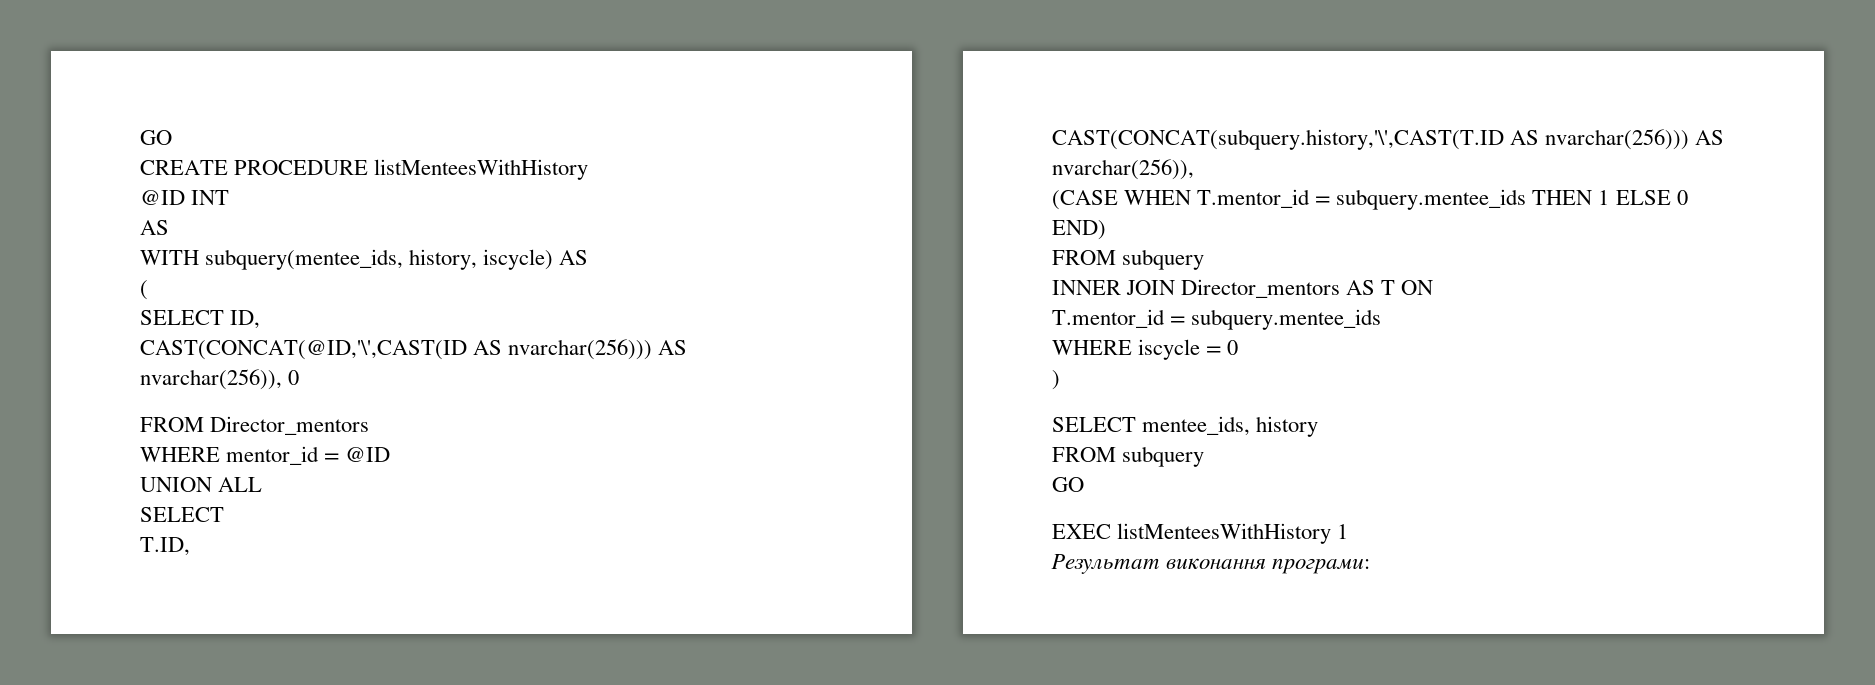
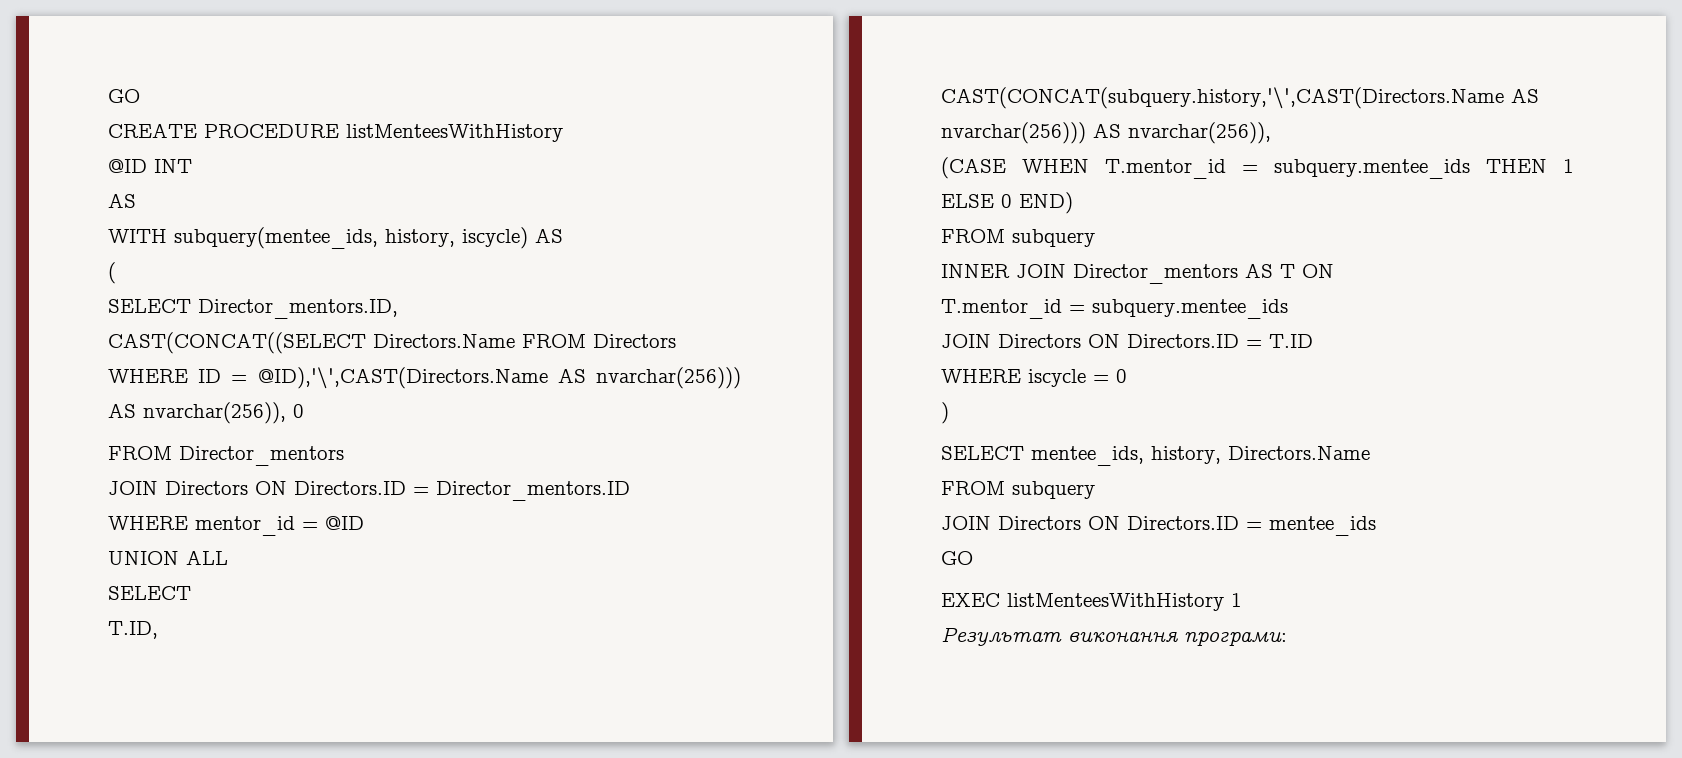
- SELECT ID,
- CAST(CONCAT(@ID,'\',CAST(ID AS nvarchar(256))) AS nvarchar(256)), 0
+ SELECT Director_mentors.ID,
+ CAST(CONCAT((SELECT Directors.Name FROM Directors WHERE ID = @ID),'\',CAST(Directors.Name AS nvarchar(256))) AS nvarchar(256)), 0
+ JOIN Directors ON Directors.ID = Director_mentors.ID
- CAST(CONCAT(subquery.history,'\',CAST(T.ID AS nvarchar(256))) AS nvarchar(256)),
+ CAST(CONCAT(subquery.history,'\',CAST(Directors.Name AS nvarchar(256))) AS nvarchar(256)),
+ JOIN Directors ON Directors.ID = T.ID
- SELECT mentee_ids, history
+ SELECT mentee_ids, history, Directors.Name
  FROM subquery
+ JOIN Directors ON Directors.ID = mentee_ids

